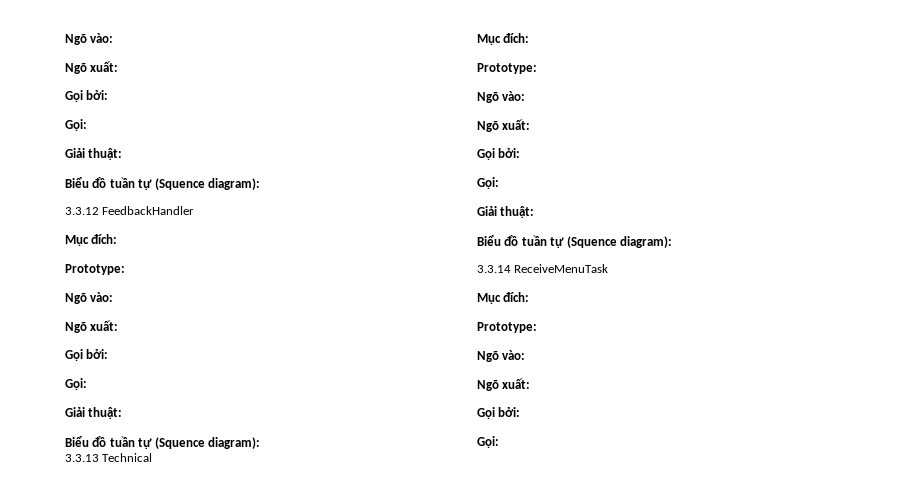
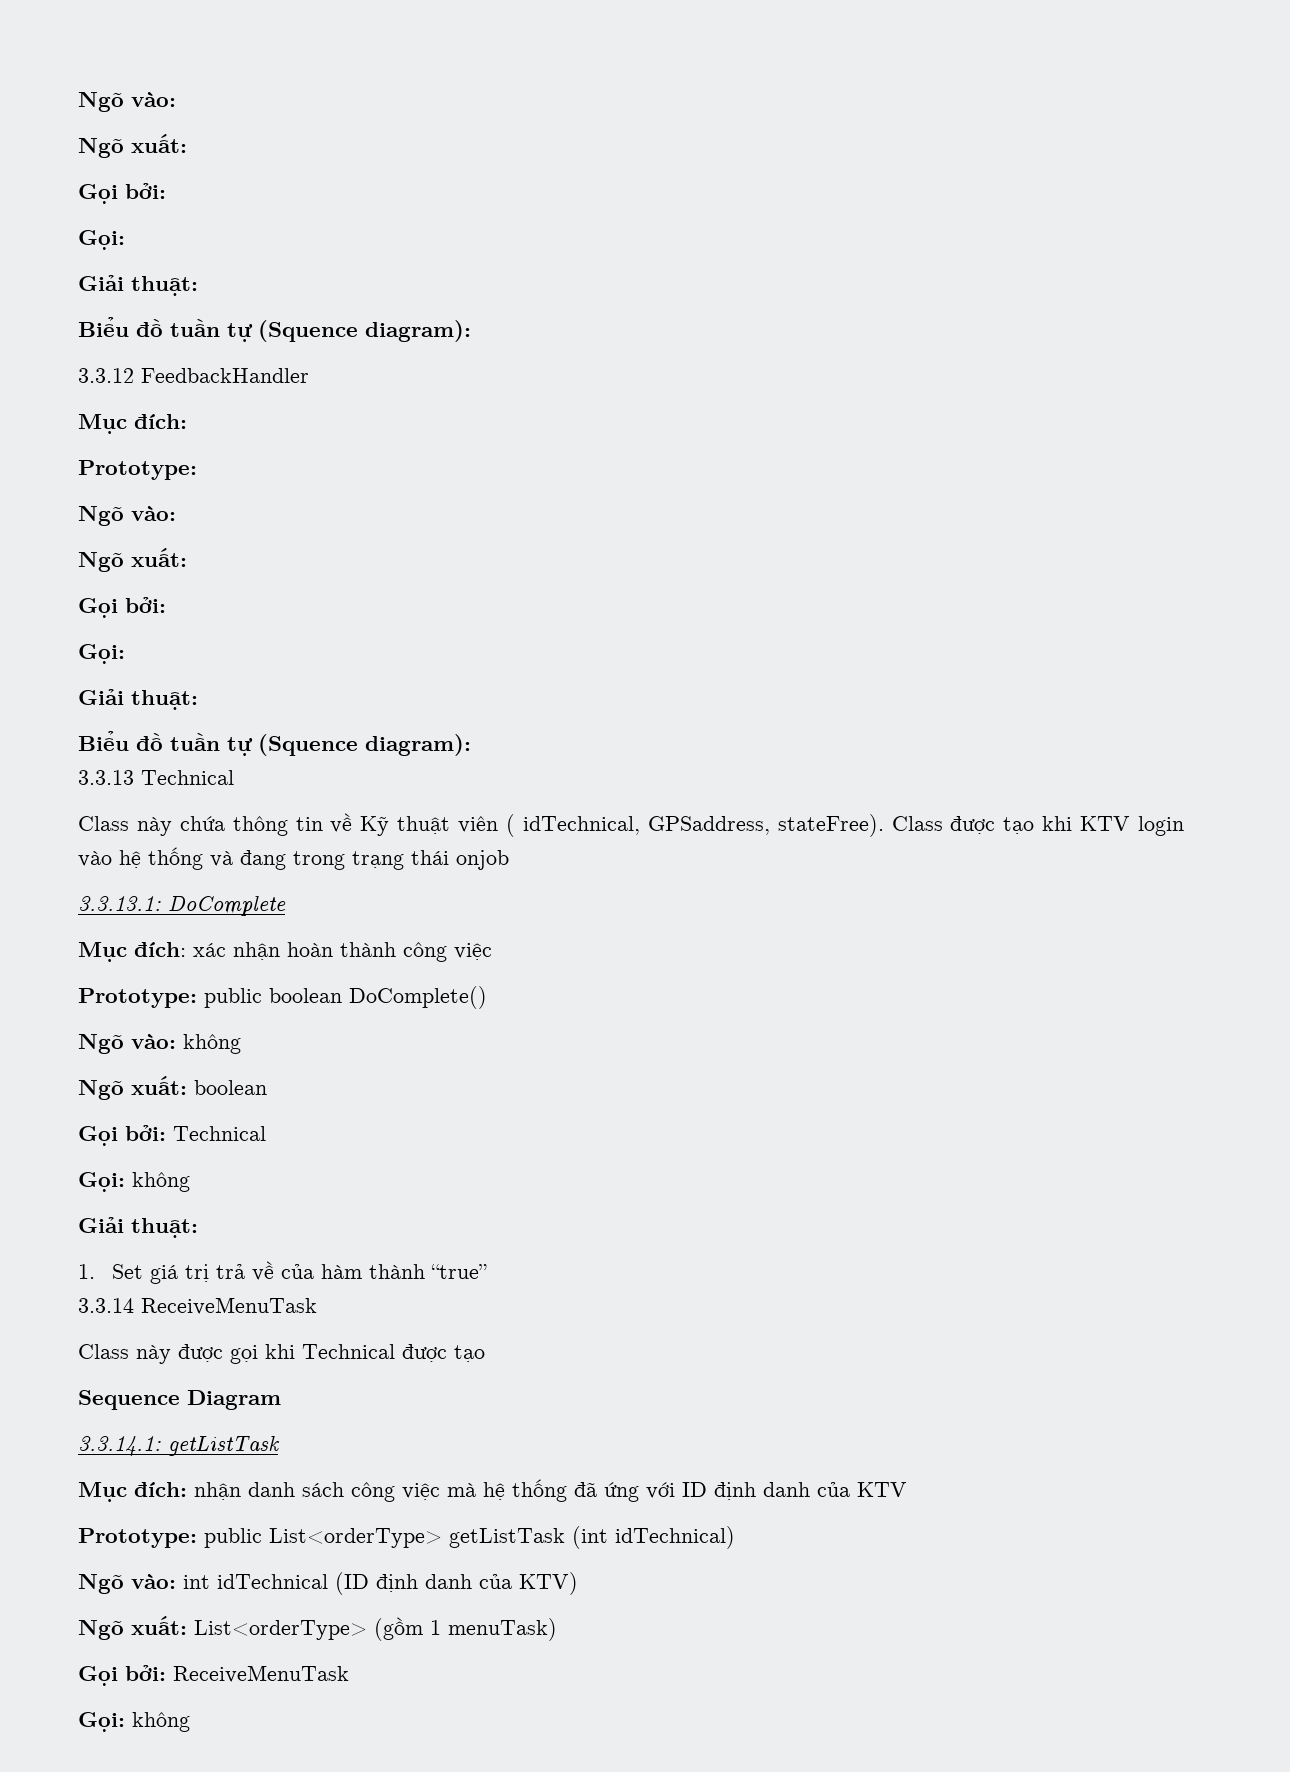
  3.3.13 Technical
- Mục đích:
- Prototype:
- Ngõ vào:
- Ngõ xuất:
- Gọi bởi:
- Gọi:
+ Class này chứa thông tin về Kỹ thuật viên ( idTechnical, GPSaddress, stateFree). Class được tạo khi KTV login vào hệ thống và đang trong trạng thái onjob
+ 3.3.13.1: DoComplete
+ Mục đích: xác nhận hoàn thành công việc
+ Prototype: public boolean DoComplete()
+ Ngõ vào: không
+ Ngõ xuất: boolean
+ Gọi bởi: Technical
+ Gọi: không
  Giải thuật:
- Biểu đồ tuần tự (Squence diagram):
+ 1. Set giá trị trả về của hàm thành “true”
  3.3.14 ReceiveMenuTask
- Mục đích:
- Prototype:
- Ngõ vào:
- Ngõ xuất:
- Gọi bởi:
- Gọi:
+ Class này được gọi khi Technical được tạo
+ Sequence Diagram
+ 3.3.14.1: getListTask
+ Mục đích: nhận danh sách công việc mà hệ thống đã ứng với ID định danh của KTV
+ Prototype: public List<orderType> getListTask (int idTechnical)
+ Ngõ vào: int idTechnical (ID định danh của KTV)
+ Ngõ xuất: List<orderType> (gồm 1 menuTask)
+ Gọi bởi: ReceiveMenuTask
+ Gọi: không

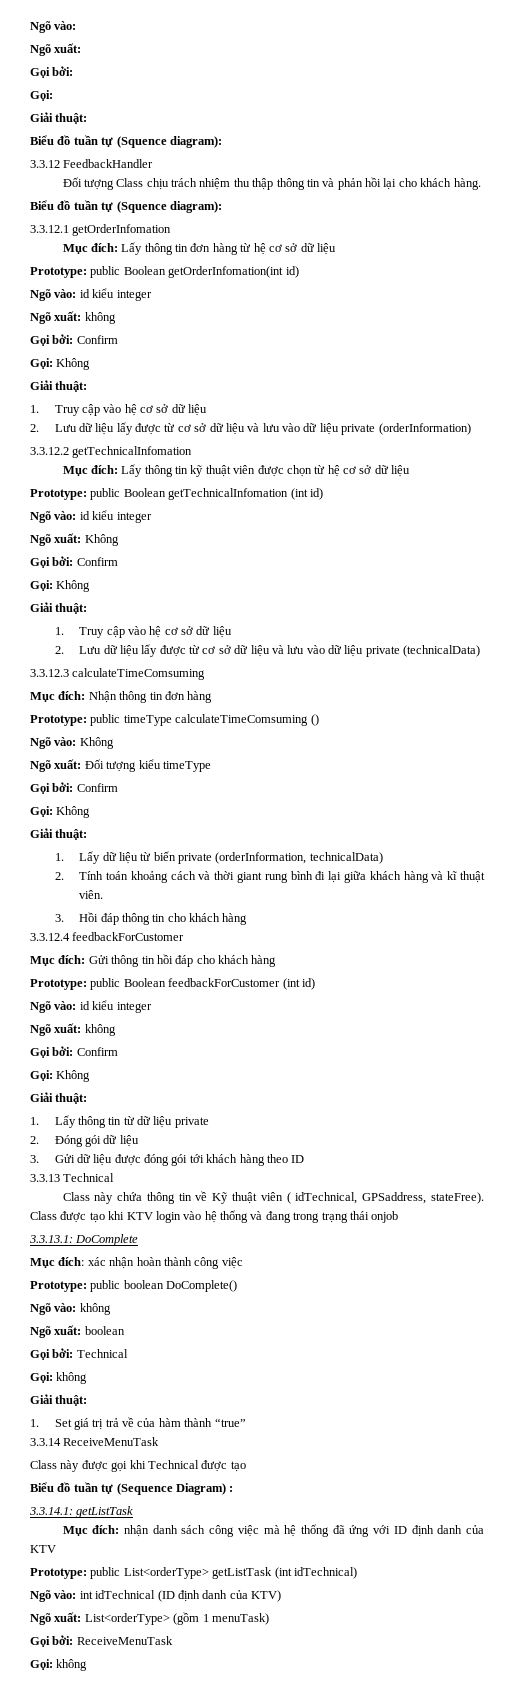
  3.3.12 FeedbackHandler
- Mục đích:
- Prototype:
- Ngõ vào:
- Ngõ xuất:
- Gọi bởi:
- Gọi:
+ Đối tượng Class chịu trách nhiệm thu thập thông tin và phản hồi lại cho khách hàng.
+ Biểu đồ tuần tự (Squence diagram):
+ 3.3.12.1 getOrderInfomation
+ Mục đích: Lấy thông tin đơn hàng từ hệ cơ sở dữ liệu
+ Prototype: public Boolean getOrderInfomation(int id)
+ Ngõ vào: id kiểu integer
+ Ngõ xuất: không
+ Gọi bởi: Confirm
+ Gọi: Không
  Giải thuật:
- Biểu đồ tuần tự (Squence diagram):
+ 1. Truy cập vào hệ cơ sở dữ liệu
+ 2. Lưu dữ liệu lấy được từ cơ sở dữ liệu và lưu vào dữ liệu private (orderInformation)
+ 3.3.12.2 getTechnicalInfomation
+ Mục đích: Lấy thông tin kỹ thuật viên được chọn từ hệ cơ sở dữ liệu
+ Prototype: public Boolean getTechnicalInfomation (int id)
+ Ngõ vào: id kiểu integer
+ Ngõ xuất: Không
+ Gọi bởi: Confirm
+ Gọi: Không
+ Giải thuật:
+ 1. Truy cập vào hệ cơ sở dữ liệu
+ 2. Lưu dữ liệu lấy được từ cơ sở dữ liệu và lưu vào dữ liệu private (technicalData)
+ 3.3.12.3 calculateTimeComsuming
+ Mục đích: Nhận thông tin đơn hàng
+ Prototype: public timeType calculateTimeComsuming ()
+ Ngõ vào: Không
+ Ngõ xuất: Đối tượng kiểu timeType
+ Gọi bởi: Confirm
+ Gọi: Không
+ Giải thuật:
+ 1. Lấy dữ liệu từ biến private (orderInformation, technicalData)
+ 2. Tính toán khoảng cách và thời giant rung bình đi lại giữa khách hàng và kĩ thuật viên.
+ 3. Hồi đáp thông tin cho khách hàng
+ 3.3.12.4 feedbackForCustomer
+ Mục đích: Gửi thông tin hồi đáp cho khách hàng
+ Prototype: public Boolean feedbackForCustomer (int id)
+ Ngõ vào: id kiểu integer
+ Ngõ xuất: không
+ Gọi bởi: Confirm
+ Gọi: Không
+ Giải thuật:
+ 1. Lấy thông tin từ dữ liệu private
+ 2. Đóng gói dữ liệu
+ 3. Gửi dữ liệu được đóng gói tới khách hàng theo ID
- Sequence Diagram
+ Biểu đồ tuần tự (Sequence Diagram) :

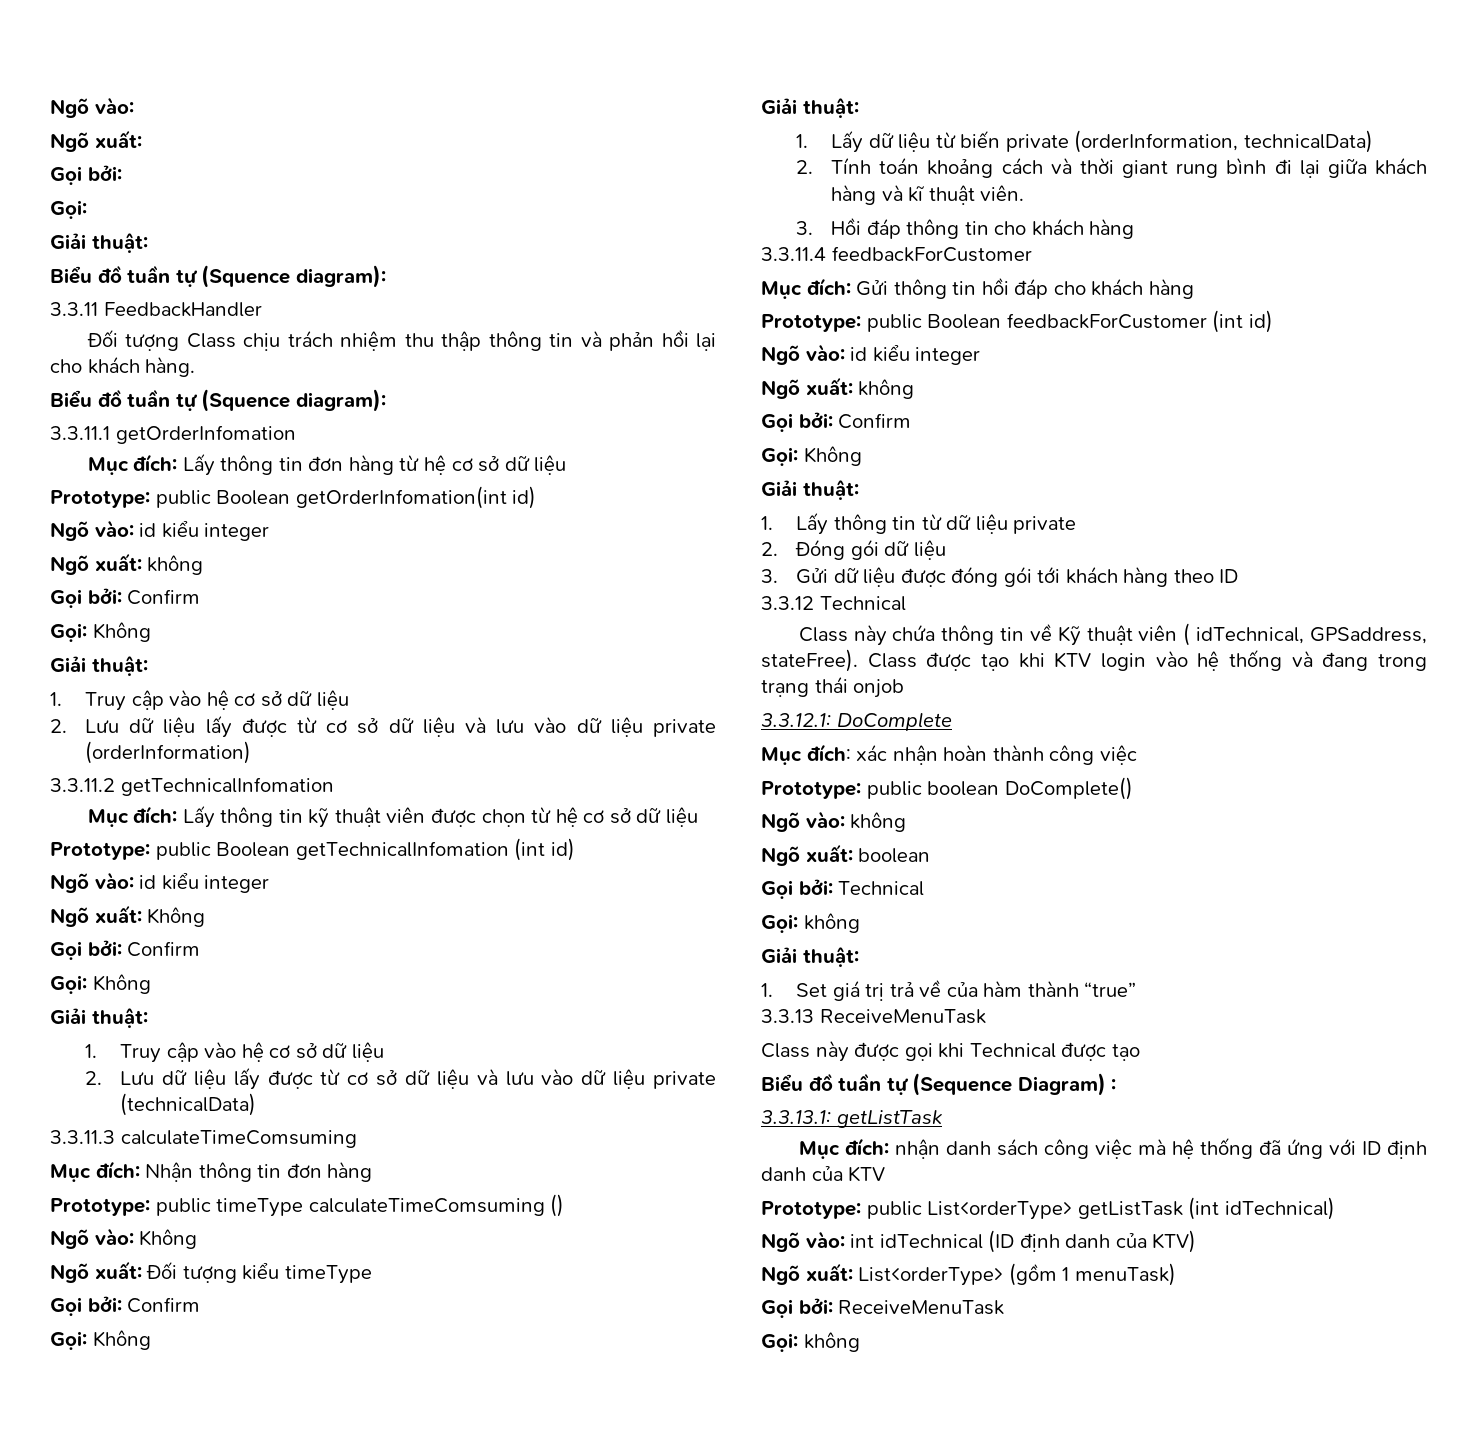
- 3.3.12 FeedbackHandler
+ 3.3.11 FeedbackHandler
- 3.3.12.1 getOrderInfomation
+ 3.3.11.1 getOrderInfomation
- 3.3.12.2 getTechnicalInfomation
+ 3.3.11.2 getTechnicalInfomation
- 3.3.12.3 calculateTimeComsuming
+ 3.3.11.3 calculateTimeComsuming
- 3.3.12.4 feedbackForCustomer
+ 3.3.11.4 feedbackForCustomer
- 3.3.13 Technical
+ 3.3.12 Technical
- 3.3.13.1: DoComplete
+ 3.3.12.1: DoComplete
- 3.3.14 ReceiveMenuTask
+ 3.3.13 ReceiveMenuTask
- 3.3.14.1: getListTask
+ 3.3.13.1: getListTask

